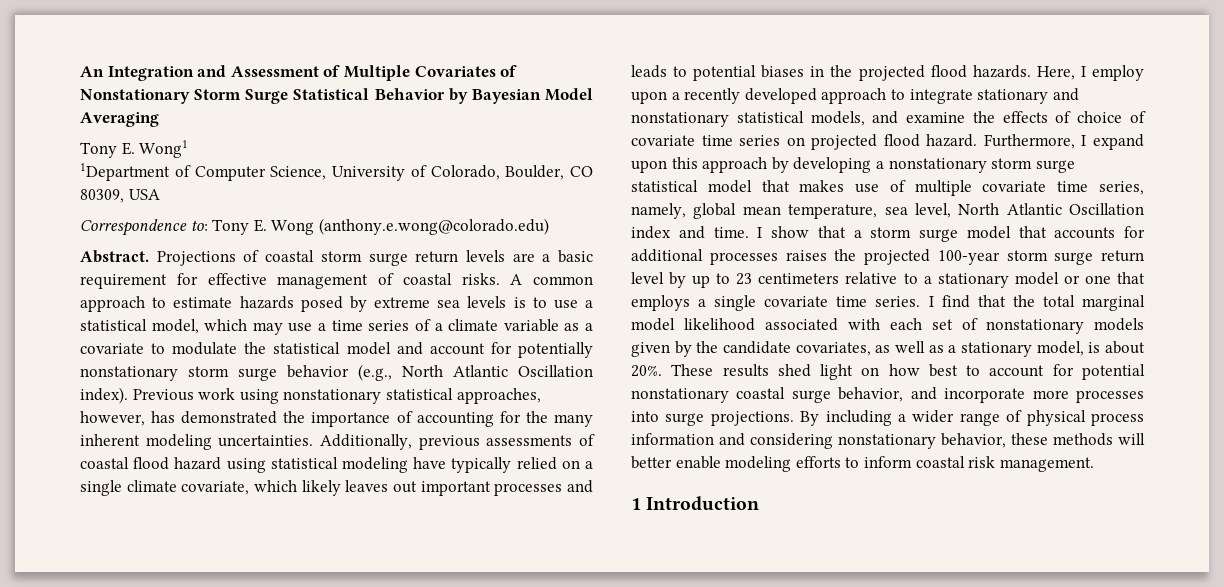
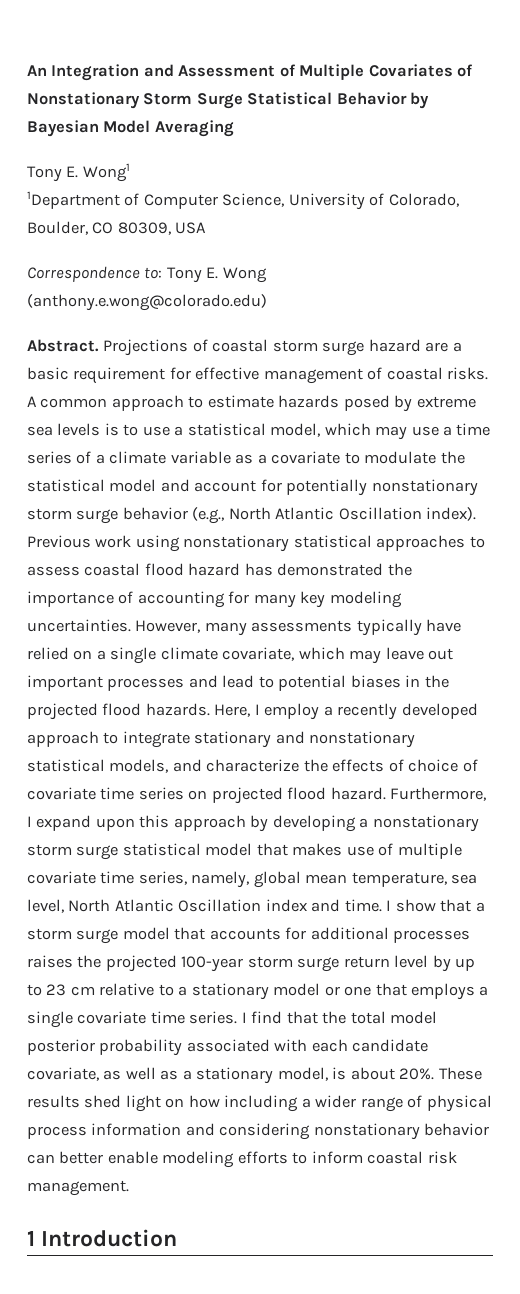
- Projections of coastal storm surge return levels are a basic requirement for effective management of coastal risks.
+ Projections of coastal storm surge hazard are a basic requirement for effective management of coastal risks.
- Previous work using nonstationary statistical approaches, however, has demonstrated the importance of accounting for the many inherent modeling uncertainties. Additionally, previous assessments of coastal flood hazard using statistical modeling have typically relied on a single climate covariate, which likely leaves out important processes and leads to potential biases in the projected flood hazards.
+ Previous work using nonstationary statistical approaches to assess coastal flood hazard has demonstrated the importance of accounting for many key modeling uncertainties. However, many assessments typically have relied on a single climate covariate, which may leave out important processes and lead to potential biases in the projected flood hazards.
- Here, I employ upon a recently developed approach to integrate stationary and nonstationary statistical models, and examine the effects of choice of covariate time series on projected flood hazard.
+ Here, I employ a recently developed approach to integrate stationary and nonstationary statistical models, and characterize the effects of choice of covariate time series on projected flood hazard.
- I show that a storm surge model that accounts for additional processes raises the projected 100-year storm surge return level by up to 23 centimeters relative to a stationary model or one that employs a single covariate time series.
+ I show that a storm surge model that accounts for additional processes raises the projected 100-year storm surge return level by up to 23 cm relative to a stationary model or one that employs a single covariate time series.
- I find that the total marginal model likelihood associated with each set of nonstationary models given by the candidate covariates, as well as a stationary model, is about 20%.
+ I find that the total model posterior probability associated with each candidate covariate, as well as a stationary model, is about 20%.
- These results shed light on how best to account for potential nonstationary coastal surge behavior, and incorporate more processes into surge projections. By including a wider range of physical process information and considering nonstationary behavior, these methods will better enable modeling efforts to inform coastal risk management.
+ These results shed light on how including a wider range of physical process information and considering nonstationary behavior can better enable modeling efforts to inform coastal risk management.

